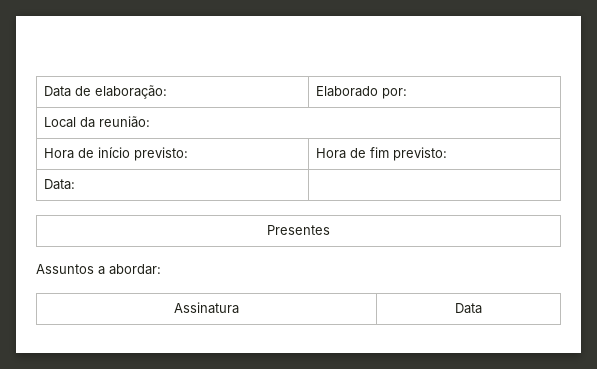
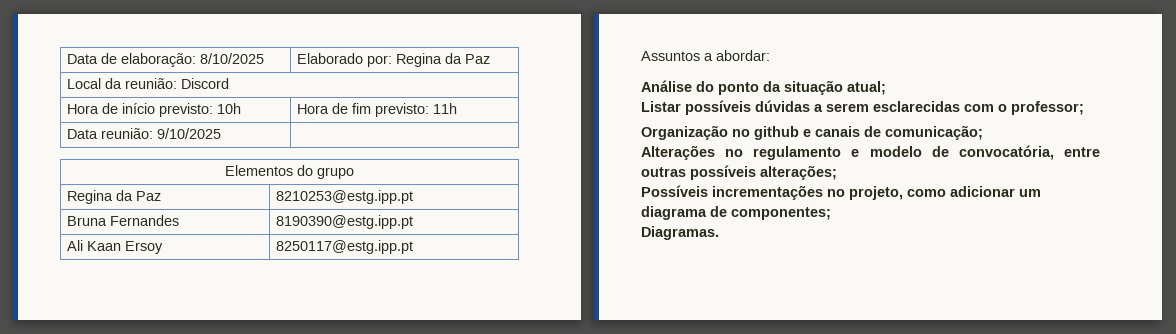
- Data de elaboração: | Elaborado por:
+ Data de elaboração: 8/10/2025 | Elaborado por: Regina da Paz
- Local da reunião:
+ Local da reunião: Discord
- Hora de início previsto: | Hora de fim previsto:
- Data: |
- Presentes
+ Hora de início previsto: 10h | Hora de fim previsto: 11h
+ Data reunião: 9/10/2025 |
+ Elementos do grupo
+ Regina da Paz | 8210253@estg.ipp.pt
+ Bruna Fernandes | 8190390@estg.ipp.pt
+ Ali Kaan Ersoy | 8250117@estg.ipp.pt
  Assuntos a abordar:
- Assinatura | Data
+ Análise do ponto da situação atual;
+ Listar possíveis dúvidas a serem esclarecidas com o professor;
+ Organização no github e canais de comunicação;
+ Alterações no regulamento e modelo de convocatória, entre outras possíveis alterações;
+ Possíveis incrementações no projeto, como adicionar um diagrama de componentes;
+ Diagramas.

